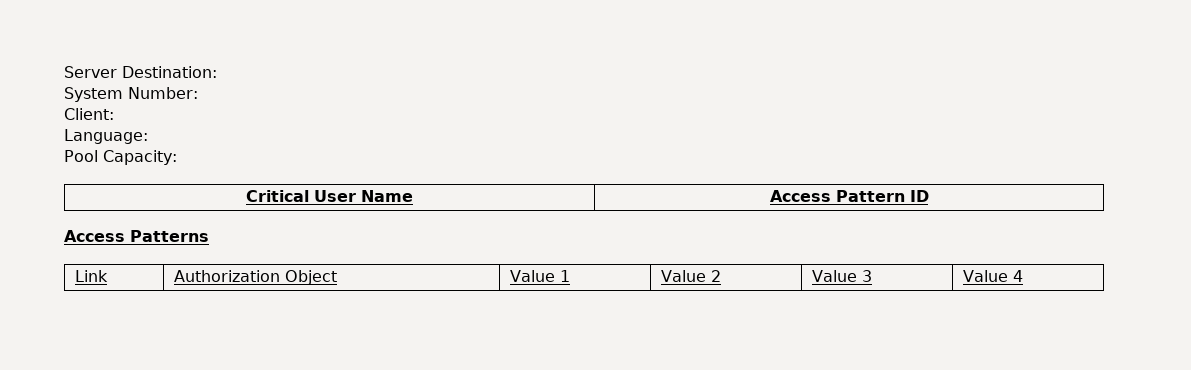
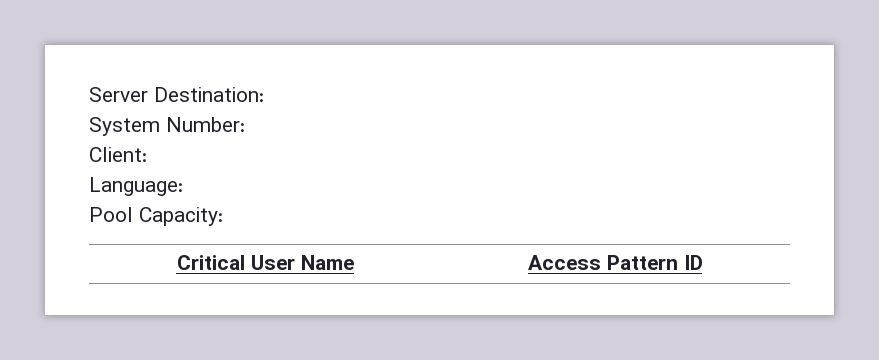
- Access Patterns
- Link | Authorization Object | Value 1 | Value 2 | Value 3 | Value 4

